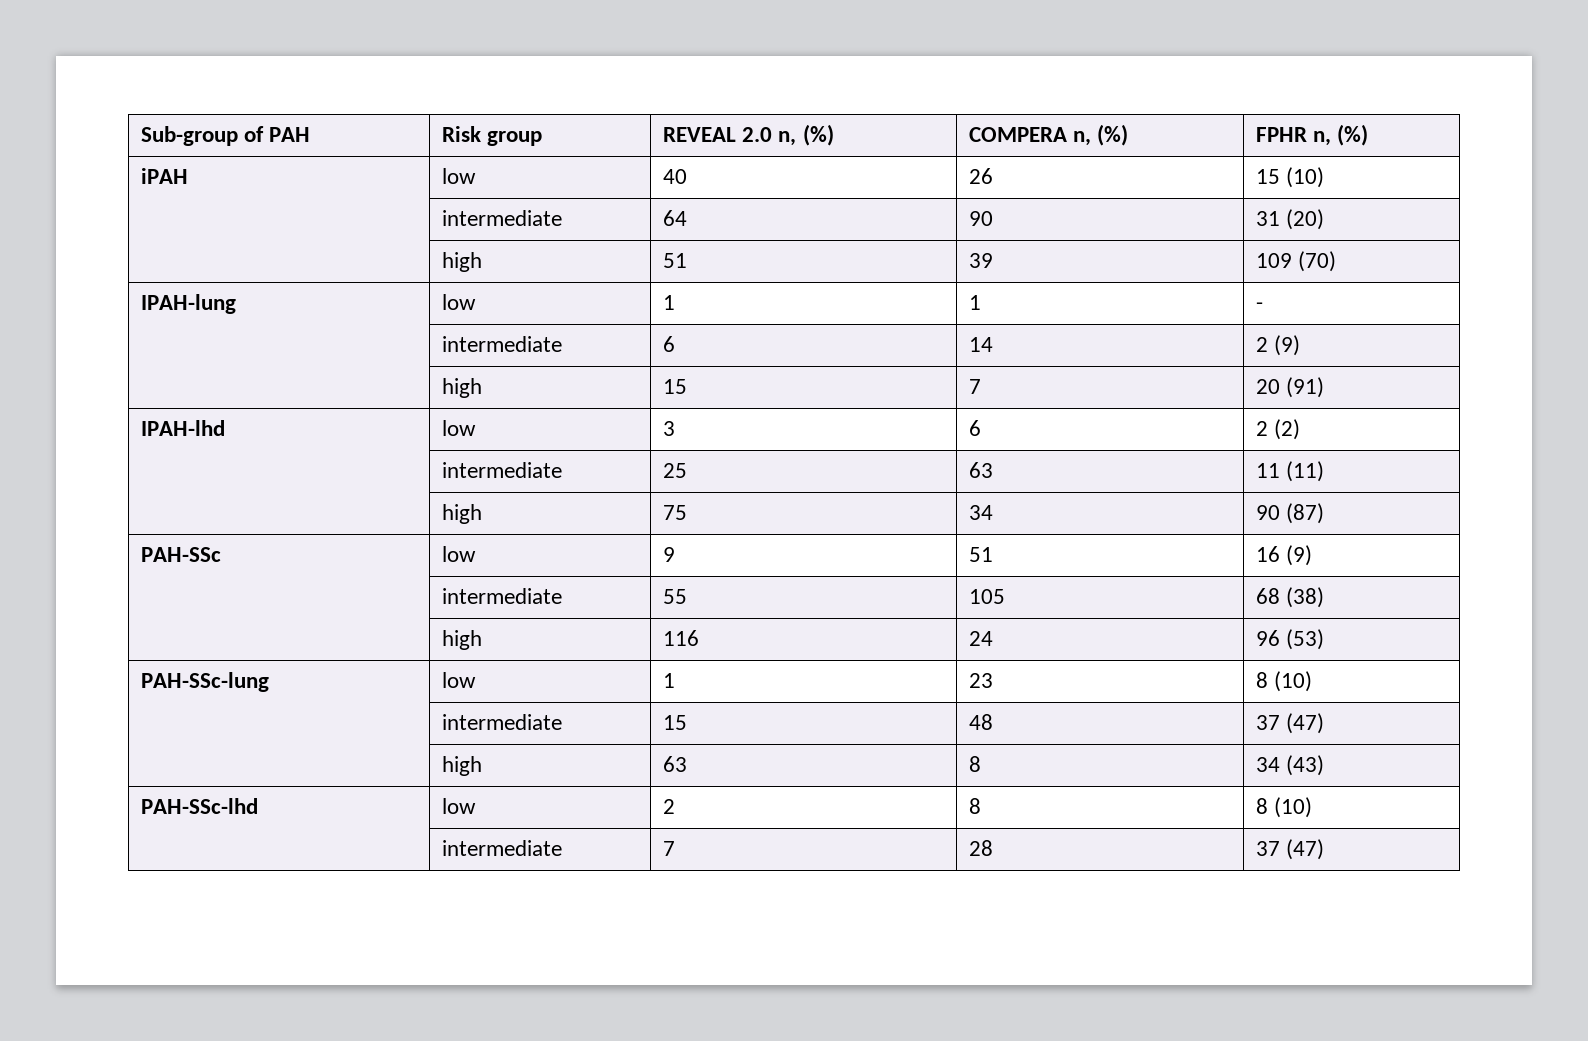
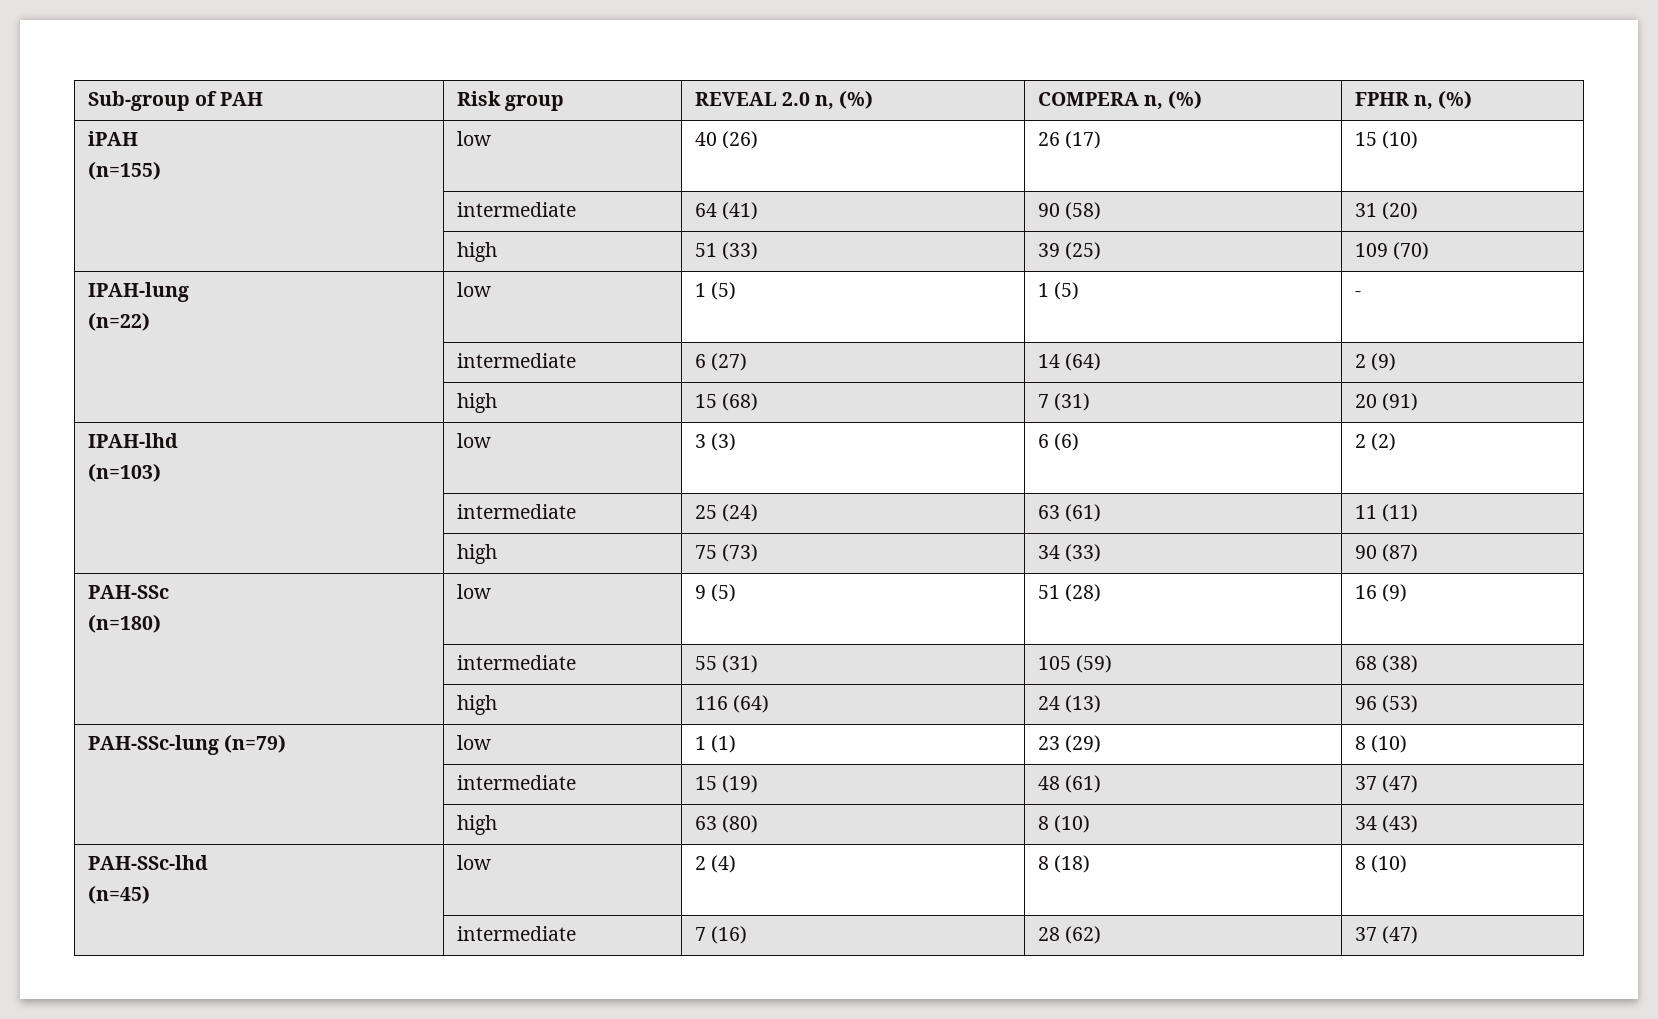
- iPAH | low | 40 | 26 | 15 (10)
+ iPAH
+ (n=155) | low | 40 (26) | 26 (17) | 15 (10)
- | intermediate | 64 | 90 | 31 (20)
+ | intermediate | 64 (41) | 90 (58) | 31 (20)
- | high | 51 | 39 | 109 (70)
+ | high | 51 (33) | 39 (25) | 109 (70)
- IPAH-lung | low | 1 | 1 | -
+ IPAH-lung
+ (n=22) | low | 1 (5) | 1 (5) | -
- | intermediate | 6 | 14 | 2 (9)
+ | intermediate | 6 (27) | 14 (64) | 2 (9)
- | high | 15 | 7 | 20 (91)
+ | high | 15 (68) | 7 (31) | 20 (91)
- IPAH-lhd | low | 3 | 6 | 2 (2)
+ IPAH-lhd
+ (n=103) | low | 3 (3) | 6 (6) | 2 (2)
- | intermediate | 25 | 63 | 11 (11)
+ | intermediate | 25 (24) | 63 (61) | 11 (11)
- | high | 75 | 34 | 90 (87)
+ | high | 75 (73) | 34 (33) | 90 (87)
- PAH-SSc | low | 9 | 51 | 16 (9)
+ PAH-SSc
+ (n=180) | low | 9 (5) | 51 (28) | 16 (9)
- | intermediate | 55 | 105 | 68 (38)
+ | intermediate | 55 (31) | 105 (59) | 68 (38)
- | high | 116 | 24 | 96 (53)
+ | high | 116 (64) | 24 (13) | 96 (53)
- PAH-SSc-lung | low | 1 | 23 | 8 (10)
+ PAH-SSc-lung (n=79) | low | 1 (1) | 23 (29) | 8 (10)
- | intermediate | 15 | 48 | 37 (47)
+ | intermediate | 15 (19) | 48 (61) | 37 (47)
- | high | 63 | 8 | 34 (43)
+ | high | 63 (80) | 8 (10) | 34 (43)
- PAH-SSc-lhd | low | 2 | 8 | 8 (10)
+ PAH-SSc-lhd
+ (n=45) | low | 2 (4) | 8 (18) | 8 (10)
- | intermediate | 7 | 28 | 37 (47)
+ | intermediate | 7 (16) | 28 (62) | 37 (47)

